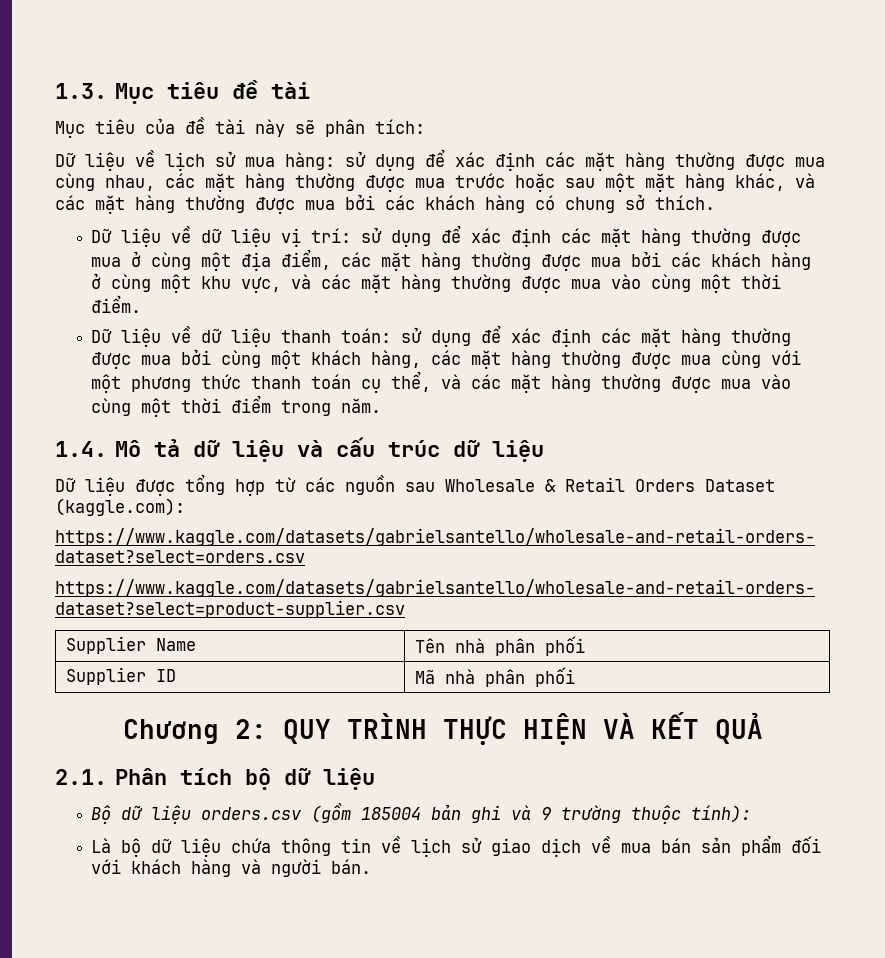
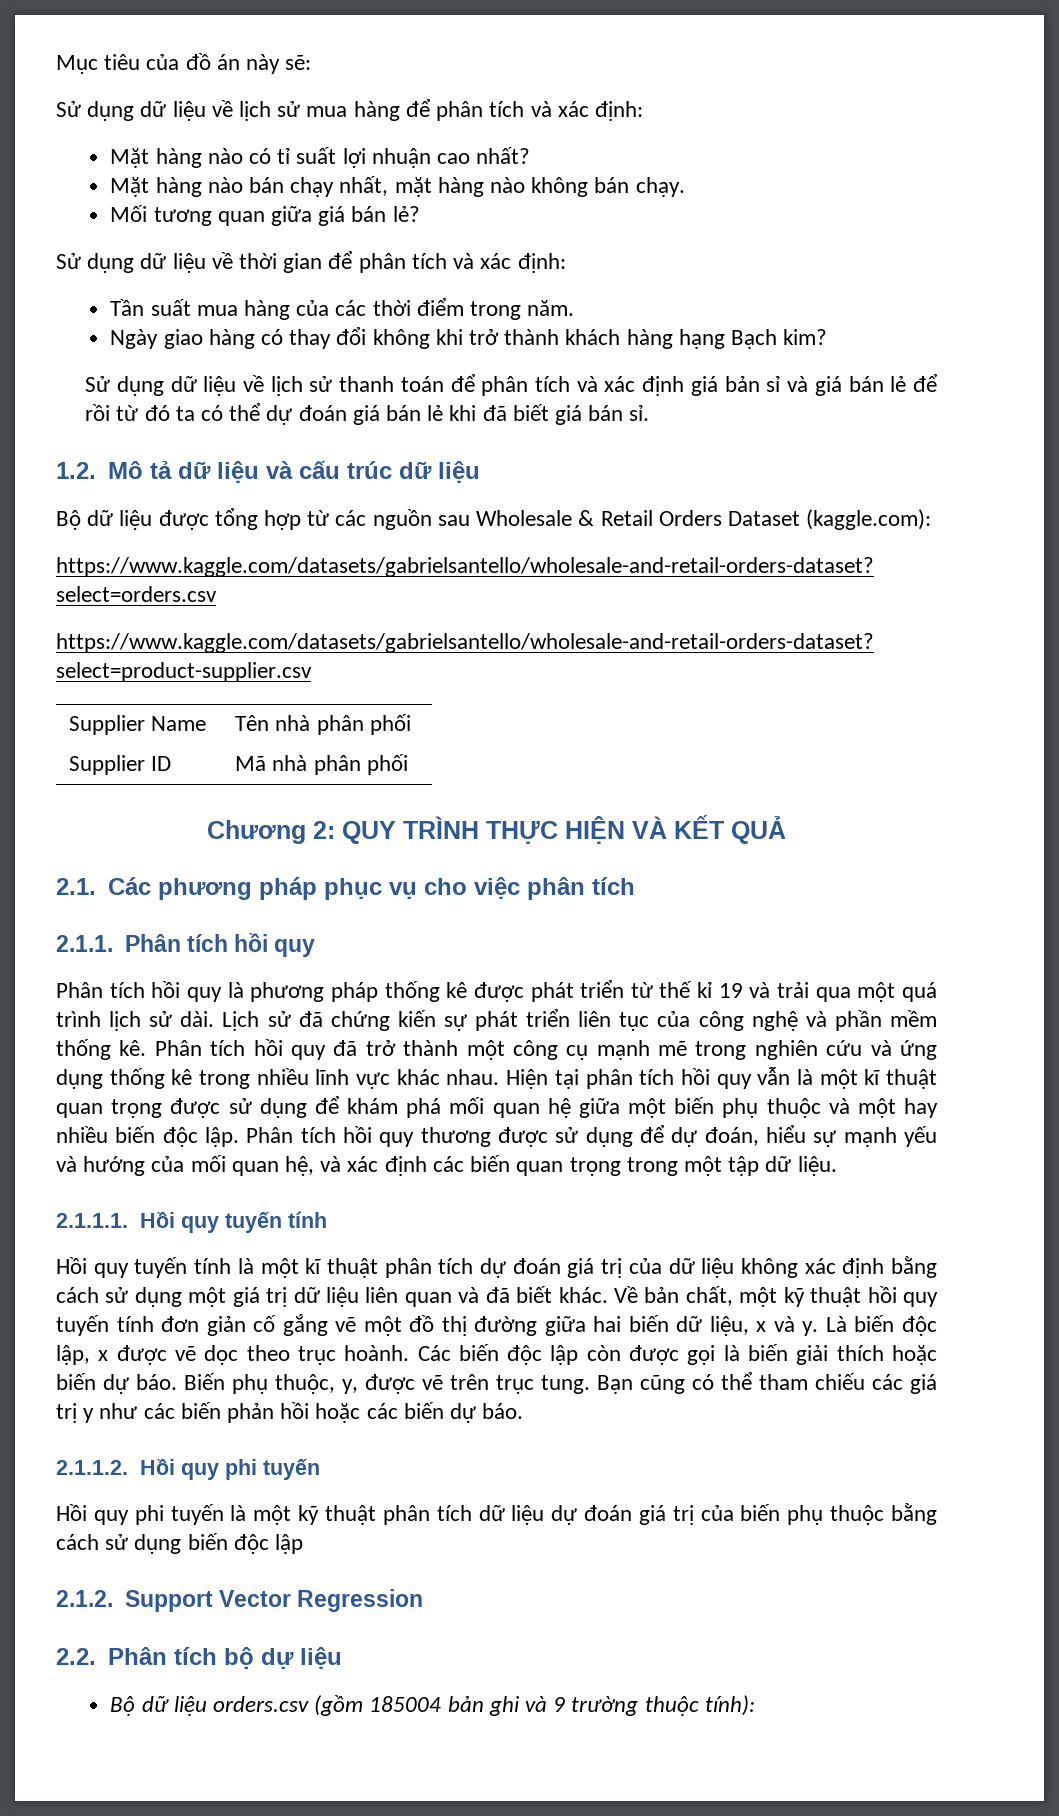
- 1.3. Mục tiêu đề tài
- Mục tiêu của đề tài này sẽ phân tích:
- Dữ liệu về lịch sử mua hàng: sử dụng để xác định các mặt hàng thường được mua cùng nhau, các mặt hàng thường được mua trước hoặc sau một mặt hàng khác, và các mặt hàng thường được mua bởi các khách hàng có chung sở thích.
- Dữ liệu về dữ liệu vị trí: sử dụng để xác định các mặt hàng thường được mua ở cùng một địa điểm, các mặt hàng thường được mua bởi các khách hàng ở cùng một khu vực, và các mặt hàng thường được mua vào cùng một thời điểm.
- Dữ liệu về dữ liệu thanh toán: sử dụng để xác định các mặt hàng thường được mua bởi cùng một khách hàng, các mặt hàng thường được mua cùng với một phương thức thanh toán cụ thể, và các mặt hàng thường được mua vào cùng một thời điểm trong năm.
- 1.4. Mô tả dữ liệu và cấu trúc dữ liệu
+ Mục tiêu của đồ án này sẽ:
+ Sử dụng dữ liệu về lịch sử mua hàng để phân tích và xác định:
+ Mặt hàng nào có tỉ suất lợi nhuận cao nhất?
+ Mặt hàng nào bán chạy nhất, mặt hàng nào không bán chạy.
+ Mối tương quan giữa giá bán lẻ?
+ Sử dụng dữ liệu về thời gian để phân tích và xác định:
+ Tần suất mua hàng của các thời điểm trong năm.
+ Ngày giao hàng có thay đổi không khi trở thành khách hàng hạng Bạch kim?
+ Sử dụng dữ liệu về lịch sử thanh toán để phân tích và xác định giá bản sỉ và giá bán lẻ để rồi từ đó ta có thể dự đoán giá bán lẻ khi đã biết giá bán sỉ.
+ 1.2. Mô tả dữ liệu và cấu trúc dữ liệu
- Dữ liệu được tổng hợp từ các nguồn sau Wholesale & Retail Orders Dataset (kaggle.com):
+ Bộ dữ liệu được tổng hợp từ các nguồn sau Wholesale & Retail Orders Dataset (kaggle.com):
- 2.1. Phân tích bộ dữ liệu
+ 2.1. Các phương pháp phục vụ cho việc phân tích
+ 2.1.1. Phân tích hồi quy
+ Phân tích hồi quy là phương pháp thống kê được phát triển từ thế kỉ 19 và trải qua một quá trình lịch sử dài. Lịch sử đã chứng kiến sự phát triển liên tục của công nghệ và phần mềm thống kê. Phân tích hồi quy đã trở thành một công cụ mạnh mẽ trong nghiên cứu và ứng dụng thống kê trong nhiều lĩnh vực khác nhau. Hiện tại phân tích hồi quy vẫn là một kĩ thuật quan trọng được sử dụng để khám phá mối quan hệ giữa một biến phụ thuộc và một hay nhiều biến độc lập. Phân tích hồi quy thương được sử dụng để dự đoán, hiểu sự mạnh yếu và hướng của mối quan hệ, và xác định các biến quan trọng trong một tập dữ liệu.
+ 2.1.1.1. Hồi quy tuyến tính
+ Hồi quy tuyến tính là một kĩ thuật phân tích dự đoán giá trị của dữ liệu không xác định bằng cách sử dụng một giá trị dữ liệu liên quan và đã biết khác. Về bản chất, một kỹ thuật hồi quy tuyến tính đơn giản cố gắng vẽ một đồ thị đường giữa hai biến dữ liệu, x và y. Là biến độc lập, x được vẽ dọc theo trục hoành. Các biến độc lập còn được gọi là biến giải thích hoặc biến dự báo. Biến phụ thuộc, y, được vẽ trên trục tung. Bạn cũng có thể tham chiếu các giá trị y như các biến phản hồi hoặc các biến dự báo.
+ 2.1.1.2. Hồi quy phi tuyến
+ Hồi quy phi tuyến là một kỹ thuật phân tích dữ liệu dự đoán giá trị của biến phụ thuộc bằng cách sử dụng biến độc lập
+ 2.1.2. Support Vector Regression
+ 2.2. Phân tích bộ dự liệu
- Là bộ dữ liệu chứa thông tin về lịch sử giao dịch về mua bán sản phẩm đối với khách hàng và người bán.

